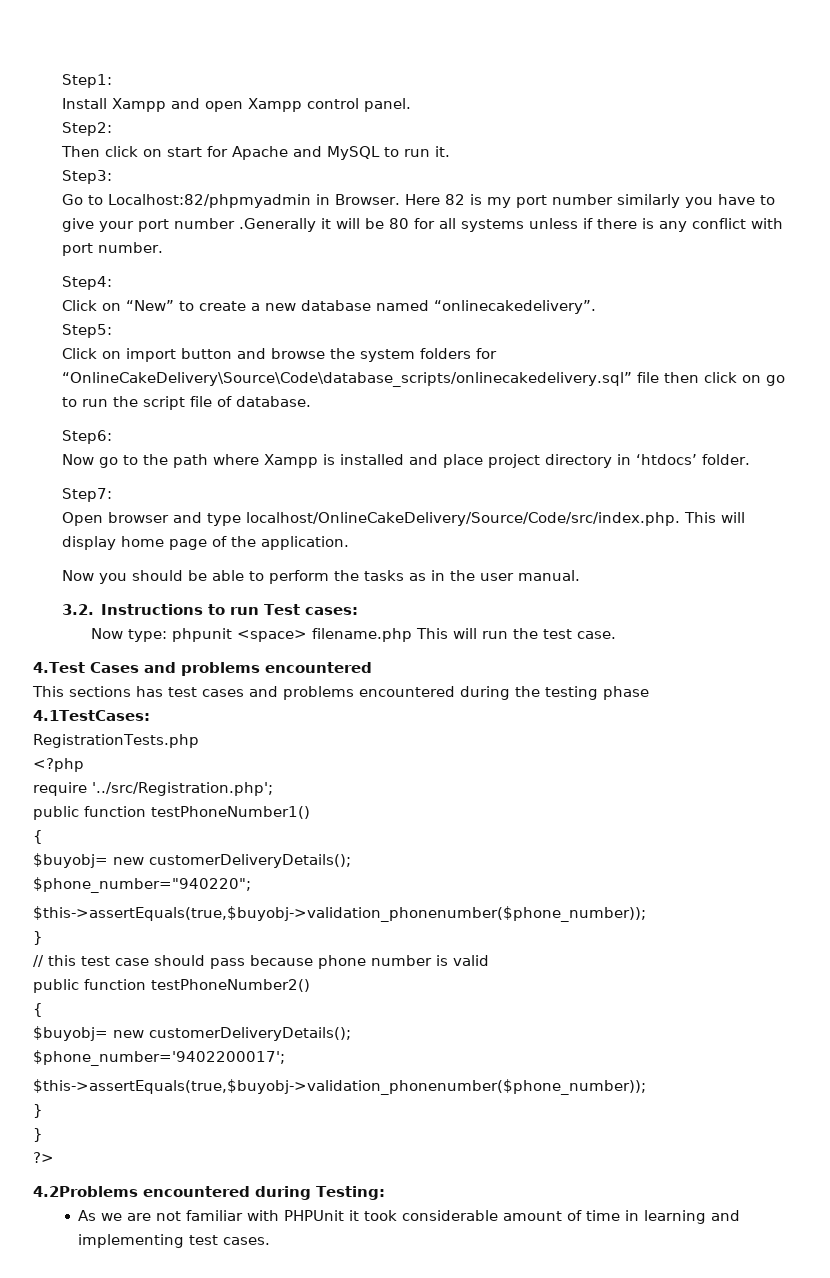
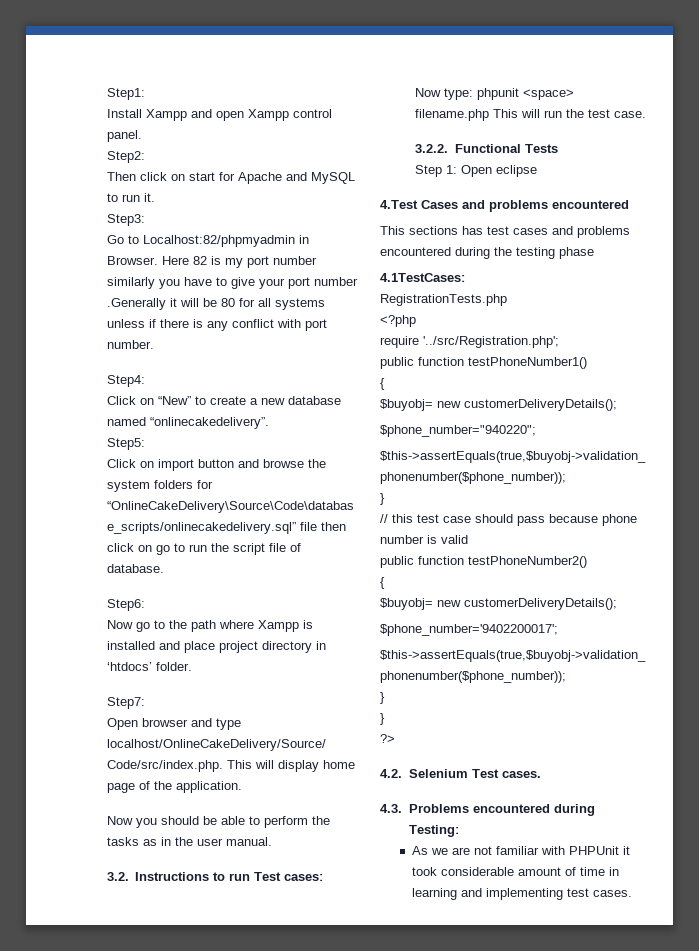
+ 3.2.2. Functional Tests
+ Step 1: Open eclipse
- 4.2Problems encountered during Testing:
+ 4.2. Selenium Test cases.
+ 4.3. Problems encountered during Testing:

